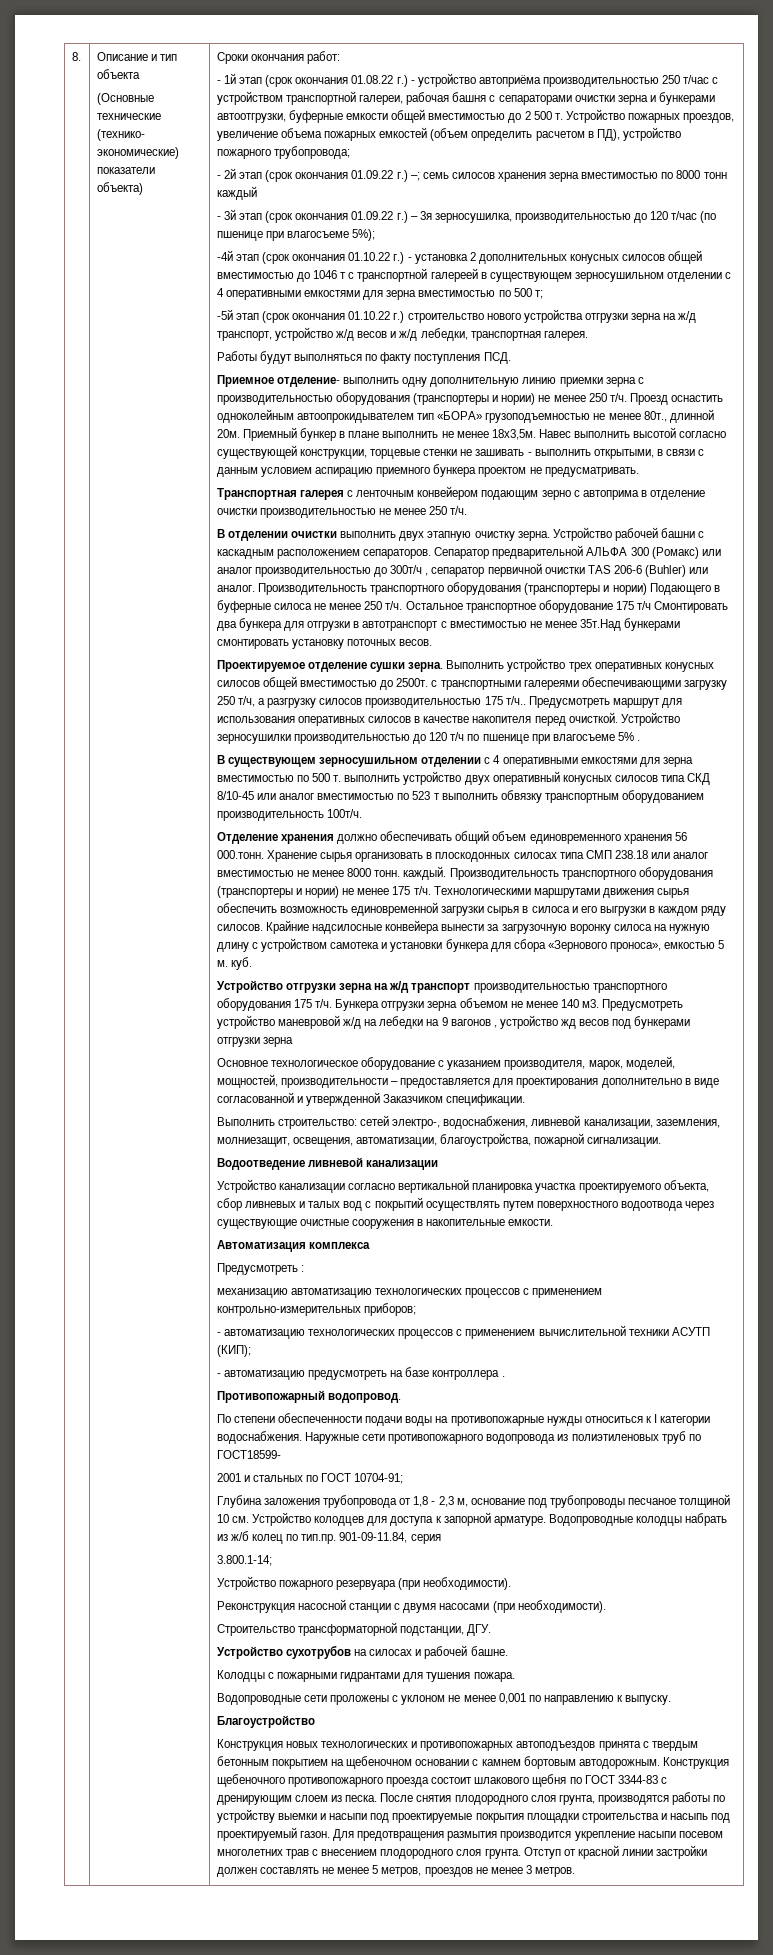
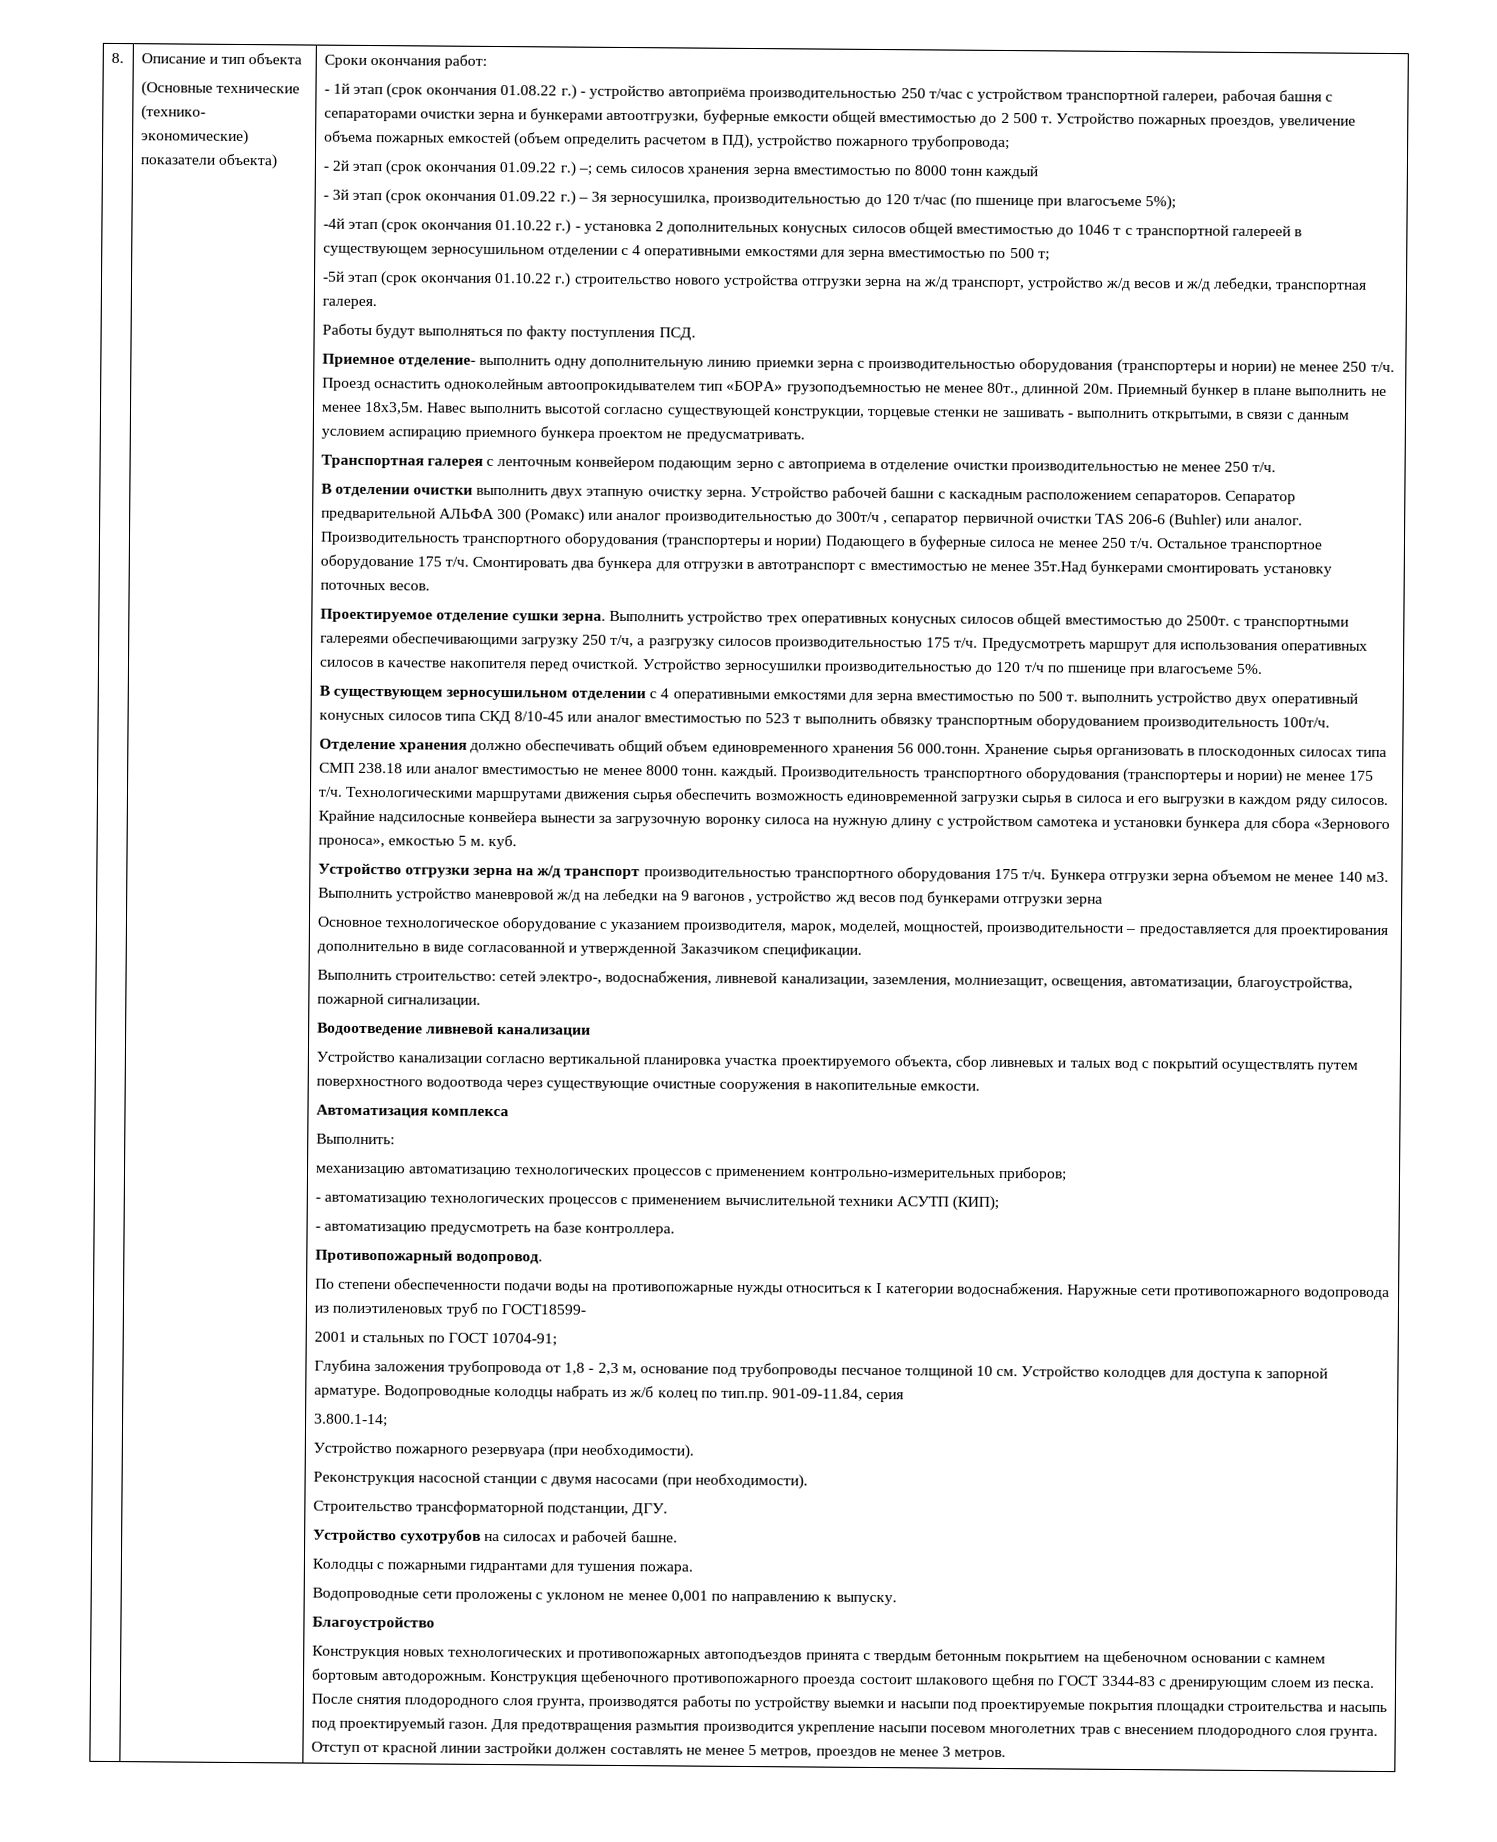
- Транспортная галерея с ленточным конвейером подающим зерно с автоприма в отделение очистки производительностью не менее 250 т/ч.
+ Транспортная галерея с ленточным конвейером подающим зерно с автоприема в отделение очистки производительностью не менее 250 т/ч.
- Остальное транспортное оборудование 175 т/ч Смонтировать два бункера для отгрузки в автотранспорт с вместимостью не менее 35т.Над бункерами смонтировать установку поточных весов.
+ Остальное транспортное оборудование 175 т/ч. Смонтировать два бункера для отгрузки в автотранспорт с вместимостью не менее 35т.Над бункерами смонтировать установку поточных весов.
- Выполнить устройство трех оперативных конусных силосов общей вместимостью до 2500т. с транспортными галереями обеспечивающими загрузку 250 т/ч, а разгрузку силосов производительностью 175 т/ч..
+ Выполнить устройство трех оперативных конусных силосов общей вместимостью до 2500т. с транспортными галереями обеспечивающими загрузку 250 т/ч, а разгрузку силосов производительностью 175 т/ч.
- Устройство зерносушилки производительностью до 120 т/ч по пшенице при влагосъеме 5% .
+ Устройство зерносушилки производительностью до 120 т/ч по пшенице при влагосъеме 5%.
- Предусмотреть устройство маневровой ж/д на лебедки на 9 вагонов , устройство жд весов под бункерами отгрузки зерна
+ Выполнить устройство маневровой ж/д на лебедки на 9 вагонов , устройство жд весов под бункерами отгрузки зерна
- Предусмотреть :
+ Выполнить:
- - автоматизацию предусмотреть на базе контроллера .
+ - автоматизацию предусмотреть на базе контроллера.

